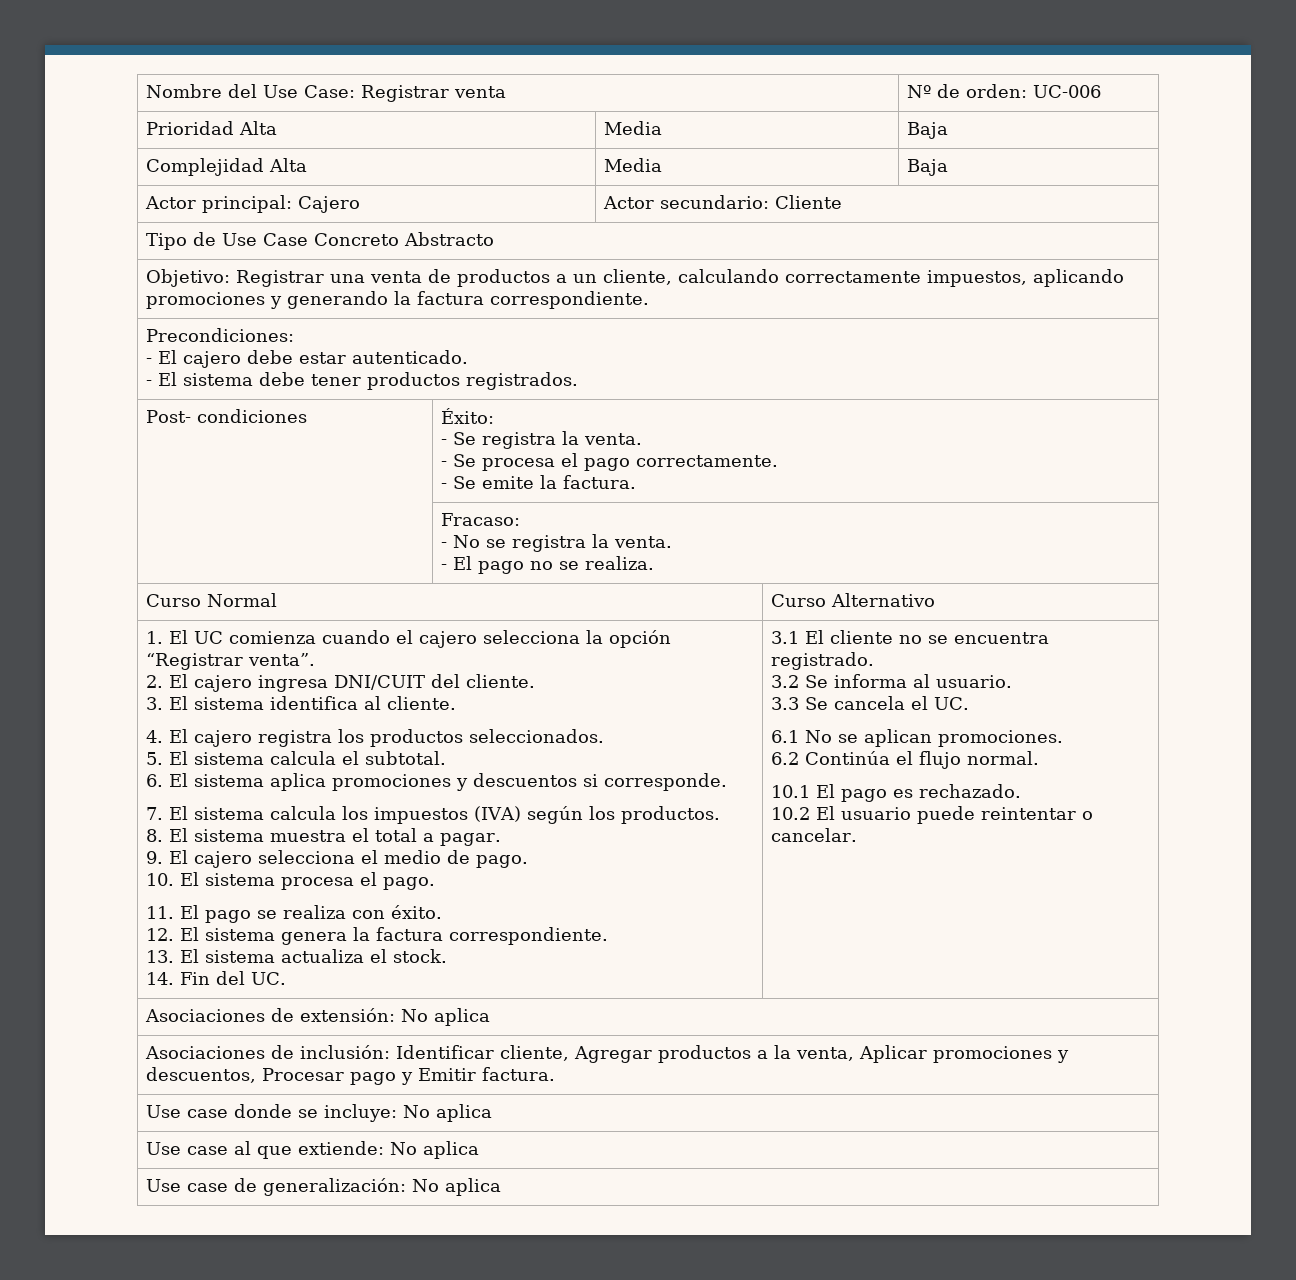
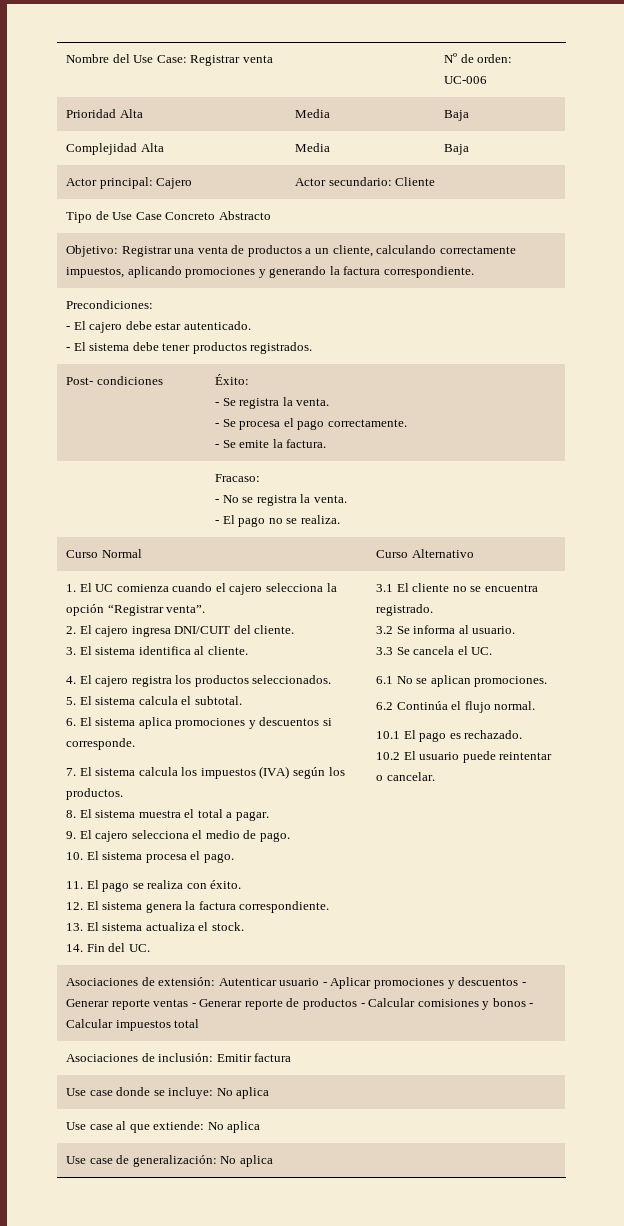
- Asociaciones de extensión: No aplica
- Asociaciones de inclusión: Identificar cliente, Agregar productos a la venta, Aplicar promociones y descuentos, Procesar pago y Emitir factura.
+ Asociaciones de extensión: Autenticar usuario - Aplicar promociones y descuentos - Generar reporte ventas - Generar reporte de productos - Calcular comisiones y bonos - Calcular impuestos total
+ Asociaciones de inclusión: Emitir factura

